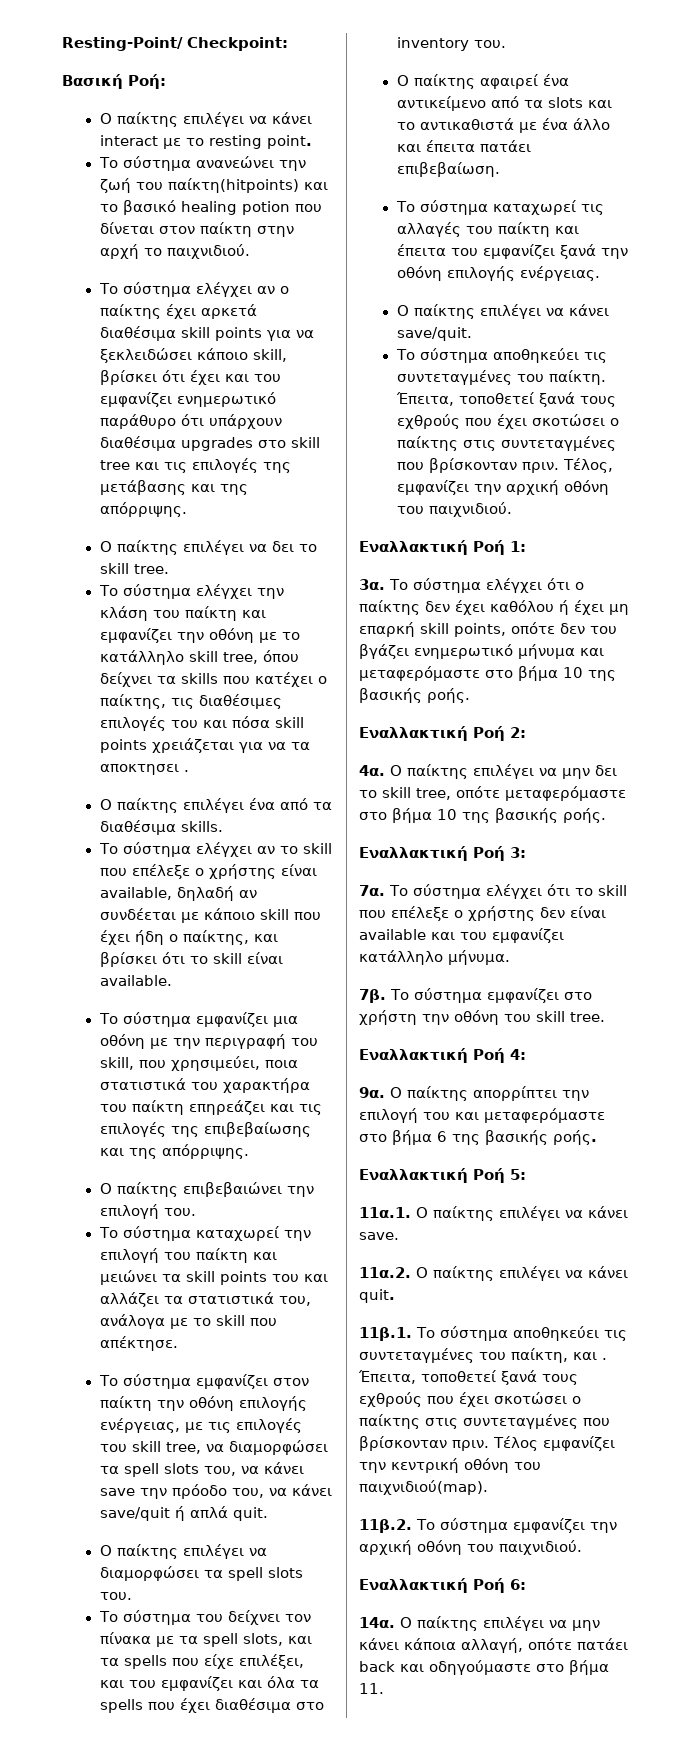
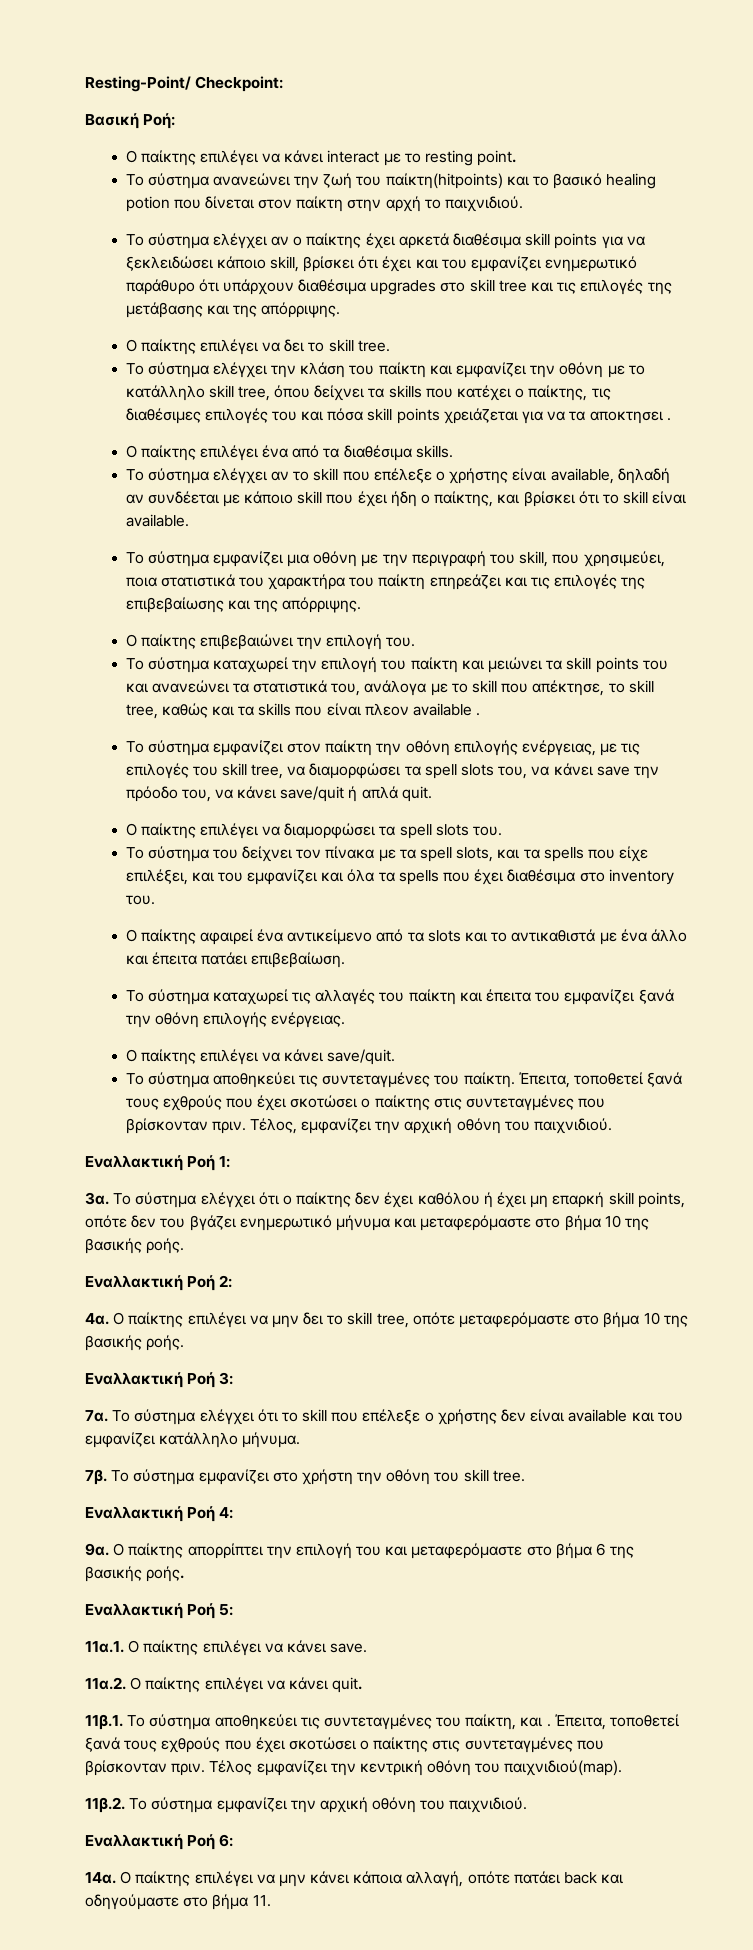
- Το σύστημα καταχωρεί την επιλογή του παίκτη και μειώνει τα skill points του και αλλάζει τα στατιστικά του, ανάλογα με το skill που απέκτησε.
+ Το σύστημα καταχωρεί την επιλογή του παίκτη και μειώνει τα skill points του και ανανεώνει τα στατιστικά του, ανάλογα με το skill που απέκτησε, το skill tree, καθώς και τα skills που είναι πλεον available .

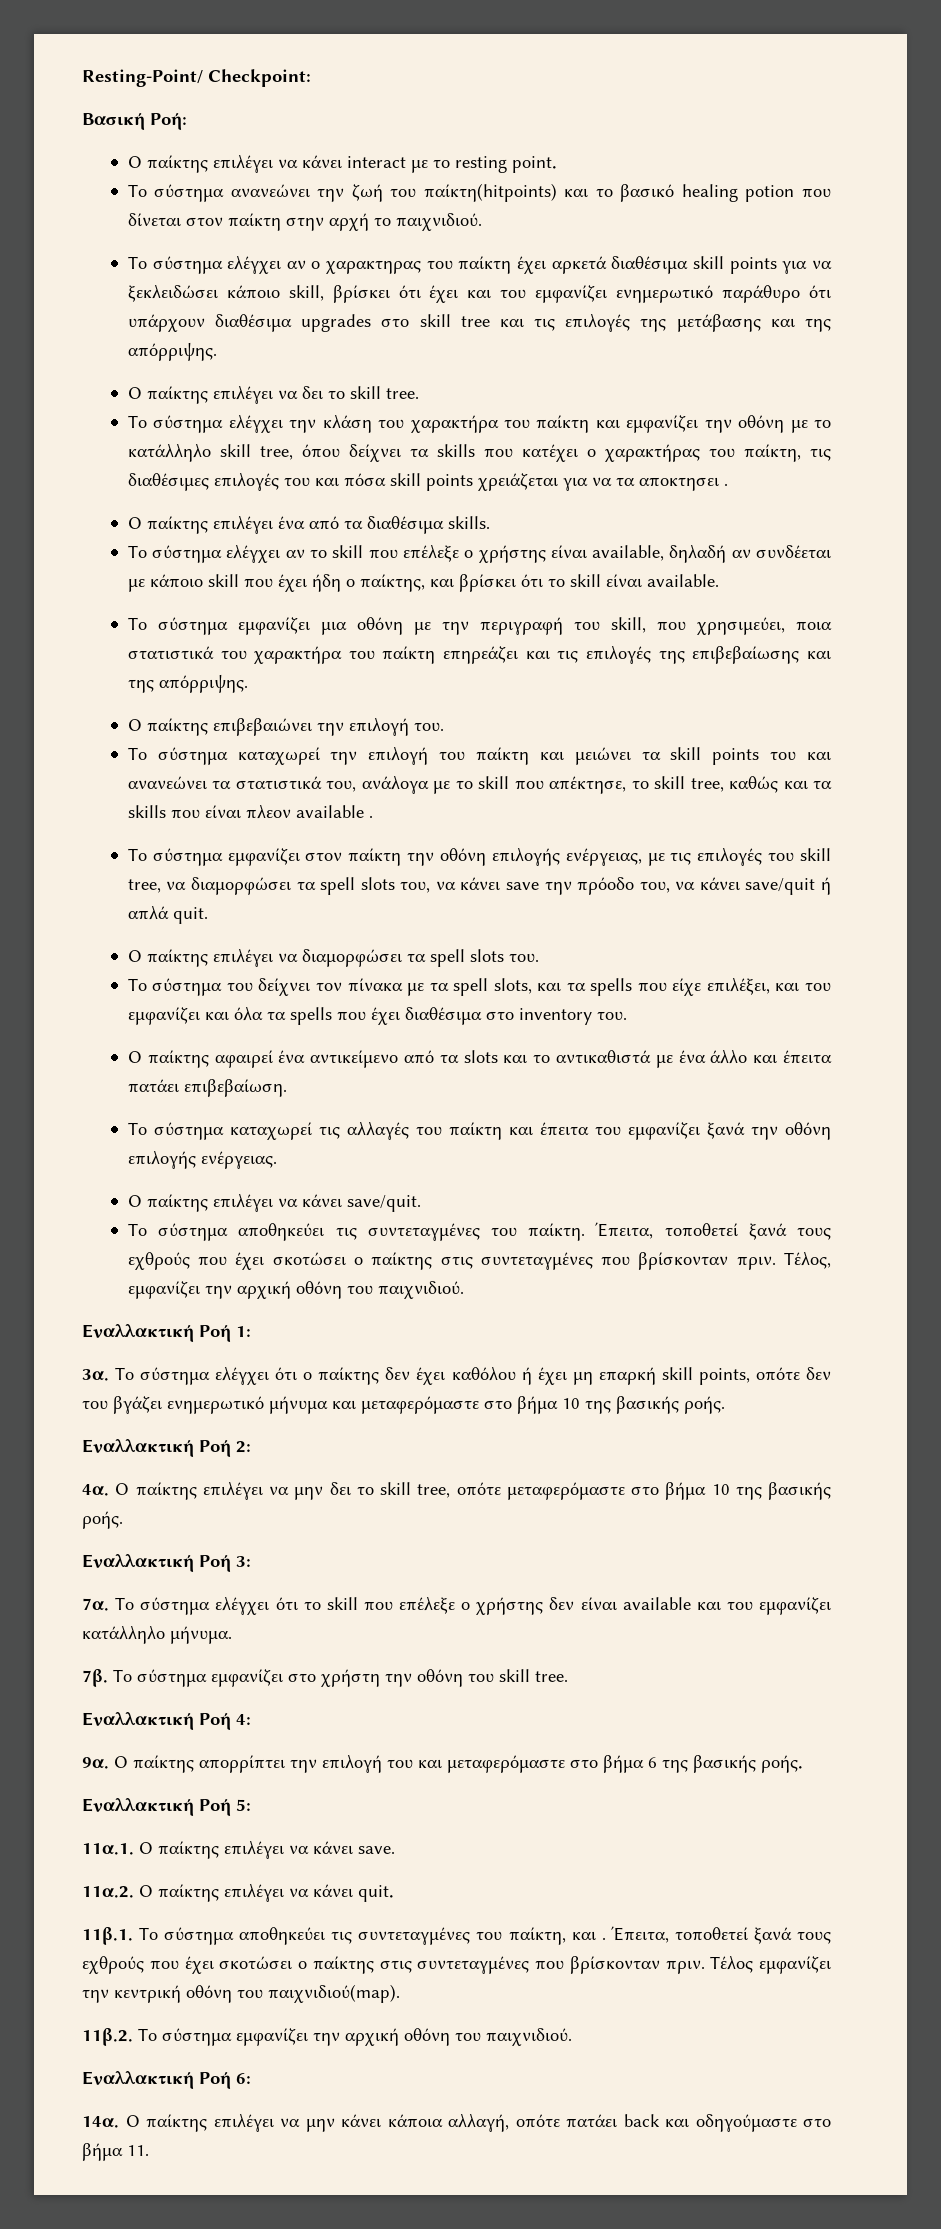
- Το σύστημα ελέγχει αν ο παίκτης έχει αρκετά διαθέσιμα skill points για να ξεκλειδώσει κάποιο skill, βρίσκει ότι έχει και του εμφανίζει ενημερωτικό παράθυρο ότι υπάρχουν διαθέσιμα upgrades στο skill tree και τις επιλογές της μετάβασης και της απόρριψης.
+ Το σύστημα ελέγχει αν ο χαρακτηρας του παίκτη έχει αρκετά διαθέσιμα skill points για να ξεκλειδώσει κάποιο skill, βρίσκει ότι έχει και του εμφανίζει ενημερωτικό παράθυρο ότι υπάρχουν διαθέσιμα upgrades στο skill tree και τις επιλογές της μετάβασης και της απόρριψης.
- Το σύστημα ελέγχει την κλάση του παίκτη και εμφανίζει την οθόνη με το κατάλληλο skill tree, όπου δείχνει τα skills που κατέχει ο παίκτης, τις διαθέσιμες επιλογές του και πόσα skill points χρειάζεται για να τα αποκτησει .
+ Το σύστημα ελέγχει την κλάση του χαρακτήρα του παίκτη και εμφανίζει την οθόνη με το κατάλληλο skill tree, όπου δείχνει τα skills που κατέχει ο χαρακτήρας του παίκτη, τις διαθέσιμες επιλογές του και πόσα skill points χρειάζεται για να τα αποκτησει .

